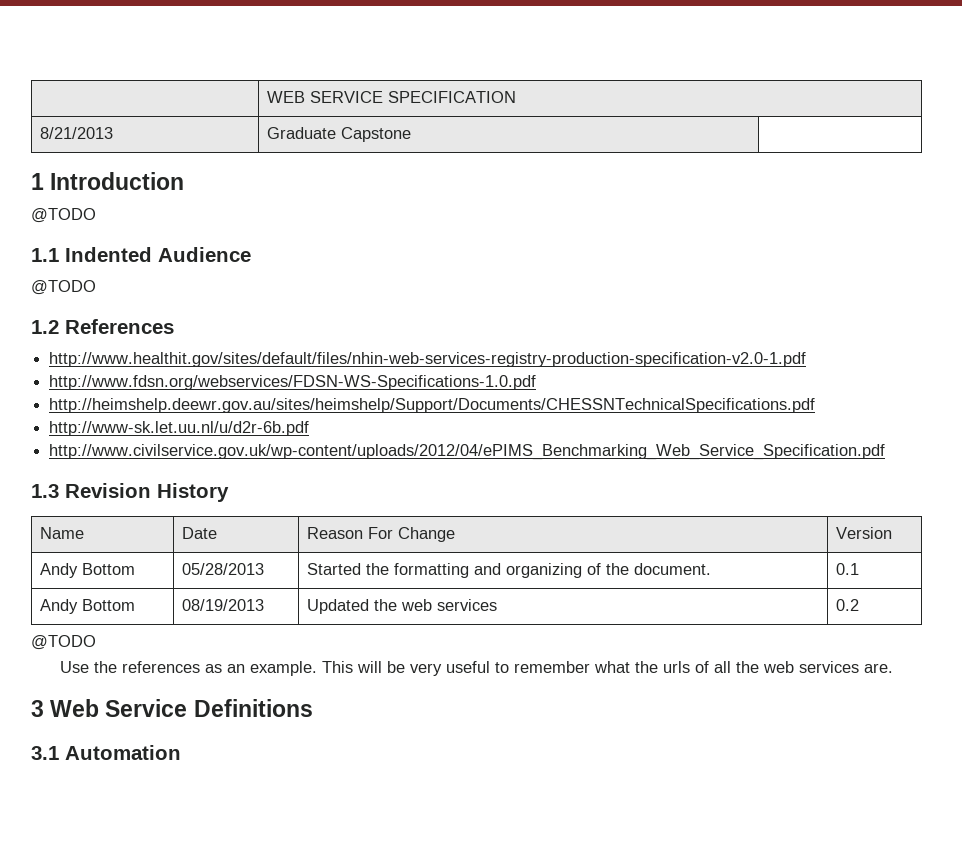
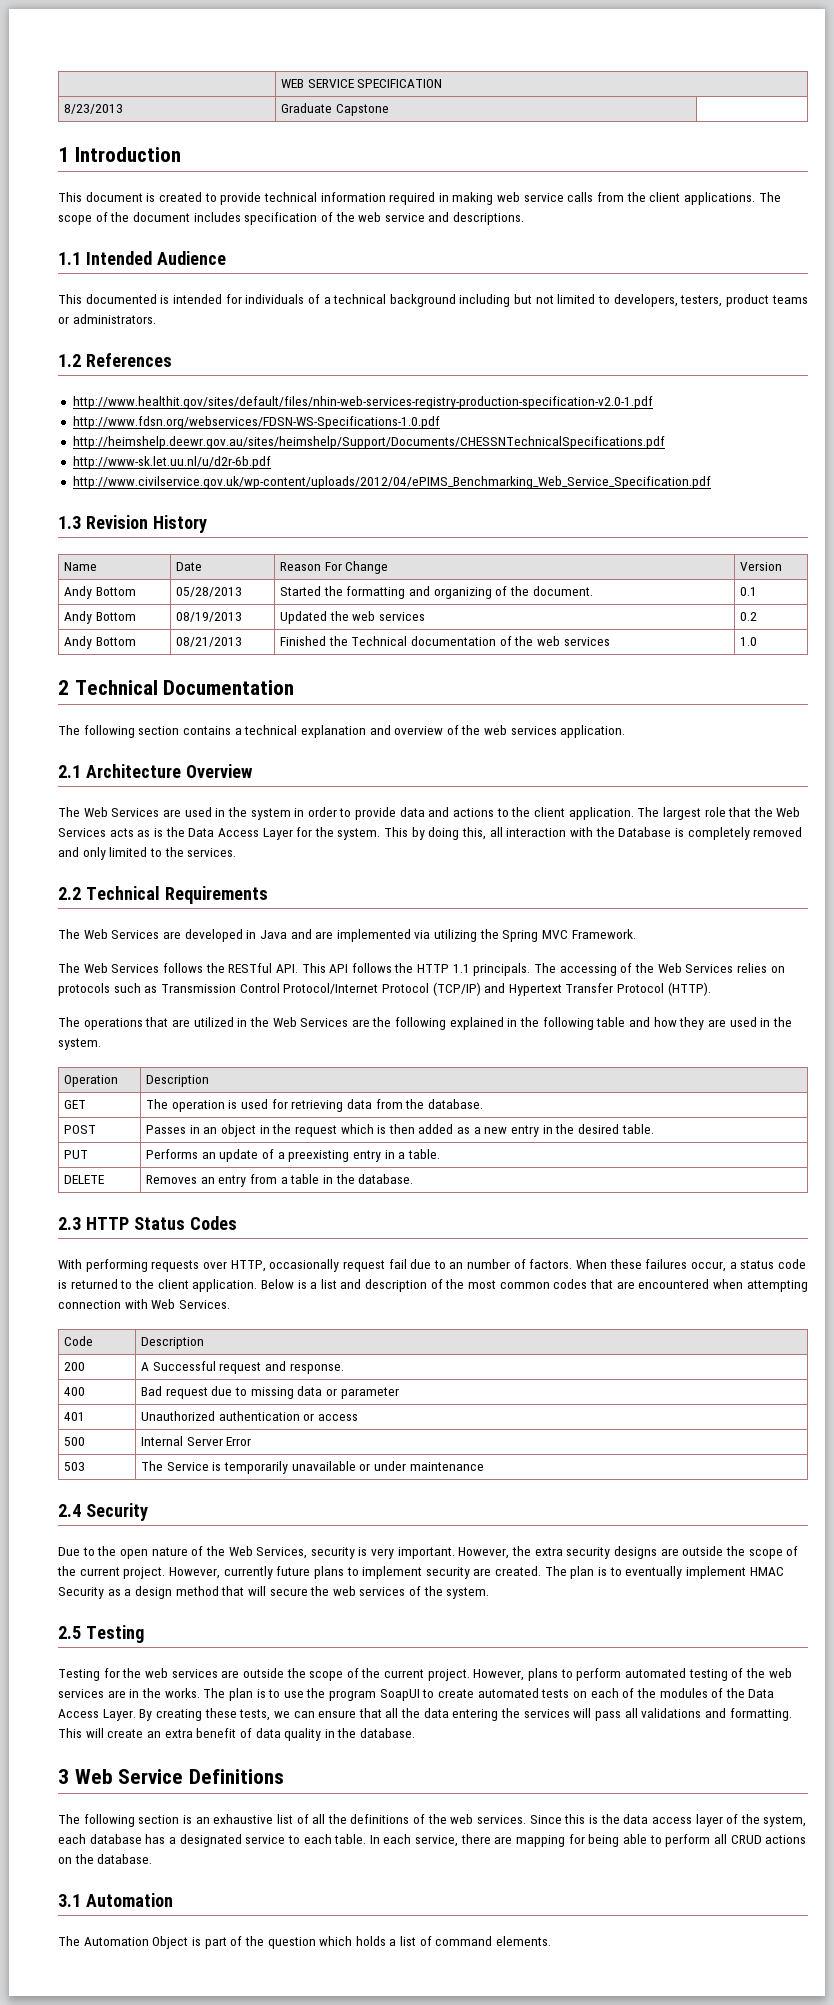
- 8/21/2013 | Graduate Capstone |
+ 8/23/2013 | Graduate Capstone |
  1 Introduction
- @TODO
- 1.1 Indented Audience
- @TODO
+ This document is created to provide technical information required in making web service calls from the client applications. The scope of the document includes specification of the web service and descriptions.
+ 1.1 Intended Audience
+ This documented is intended for individuals of a technical background including but not limited to developers, testers, product teams or administrators.
  Andy Bottom | 08/19/2013 | Updated the web services | 0.2
- @TODO
- Use the references as an example. This will be very useful to remember what the urls of all the web services are.
+ Andy Bottom | 08/21/2013 | Finished the Technical documentation of the web services | 1.0
+ 2 Technical Documentation
+ The following section contains a technical explanation and overview of the web services application.
+ 2.1 Architecture Overview
+ The Web Services are used in the system in order to provide data and actions to the client application. The largest role that the Web Services acts as is the Data Access Layer for the system. This by doing this, all interaction with the Database is completely removed and only limited to the services.
+ 2.2 Technical Requirements
+ The Web Services are developed in Java and are implemented via utilizing the Spring MVC Framework.
+ The Web Services follows the RESTful API. This API follows the HTTP 1.1 principals. The accessing of the Web Services relies on protocols such as Transmission Control Protocol/Internet Protocol (TCP/IP) and Hypertext Transfer Protocol (HTTP).
+ The operations that are utilized in the Web Services are the following explained in the following table and how they are used in the system.
+ Operation | Description
+ GET | The operation is used for retrieving data from the database.
+ POST | Passes in an object in the request which is then added as a new entry in the desired table.
+ PUT | Performs an update of a preexisting entry in a table.
+ DELETE | Removes an entry from a table in the database.
+ 2.3 HTTP Status Codes
+ With performing requests over HTTP, occasionally request fail due to an number of factors. When these failures occur, a status code is returned to the client application. Below is a list and description of the most common codes that are encountered when attempting connection with Web Services.
+ Code | Description
+ 200 | A Successful request and response.
+ 400 | Bad request due to missing data or parameter
+ 401 | Unauthorized authentication or access
+ 500 | Internal Server Error
+ 503 | The Service is temporarily unavailable or under maintenance
+ 2.4 Security
+ Due to the open nature of the Web Services, security is very important. However, the extra security designs are outside the scope of the current project. However, currently future plans to implement security are created. The plan is to eventually implement HMAC Security as a design method that will secure the web services of the system.
+ 2.5 Testing
+ Testing for the web services are outside the scope of the current project. However, plans to perform automated testing of the web services are in the works. The plan is to use the program SoapUI to create automated tests on each of the modules of the Data Access Layer. By creating these tests, we can ensure that all the data entering the services will pass all validations and formatting. This will create an extra benefit of data quality in the database.
  3 Web Service Definitions
+ The following section is an exhaustive list of all the definitions of the web services. Since this is the data access layer of the system, each database has a designated service to each table. In each service, there are mapping for being able to perform all CRUD actions on the database.
  3.1 Automation
+ The Automation Object is part of the question which holds a list of command elements.

